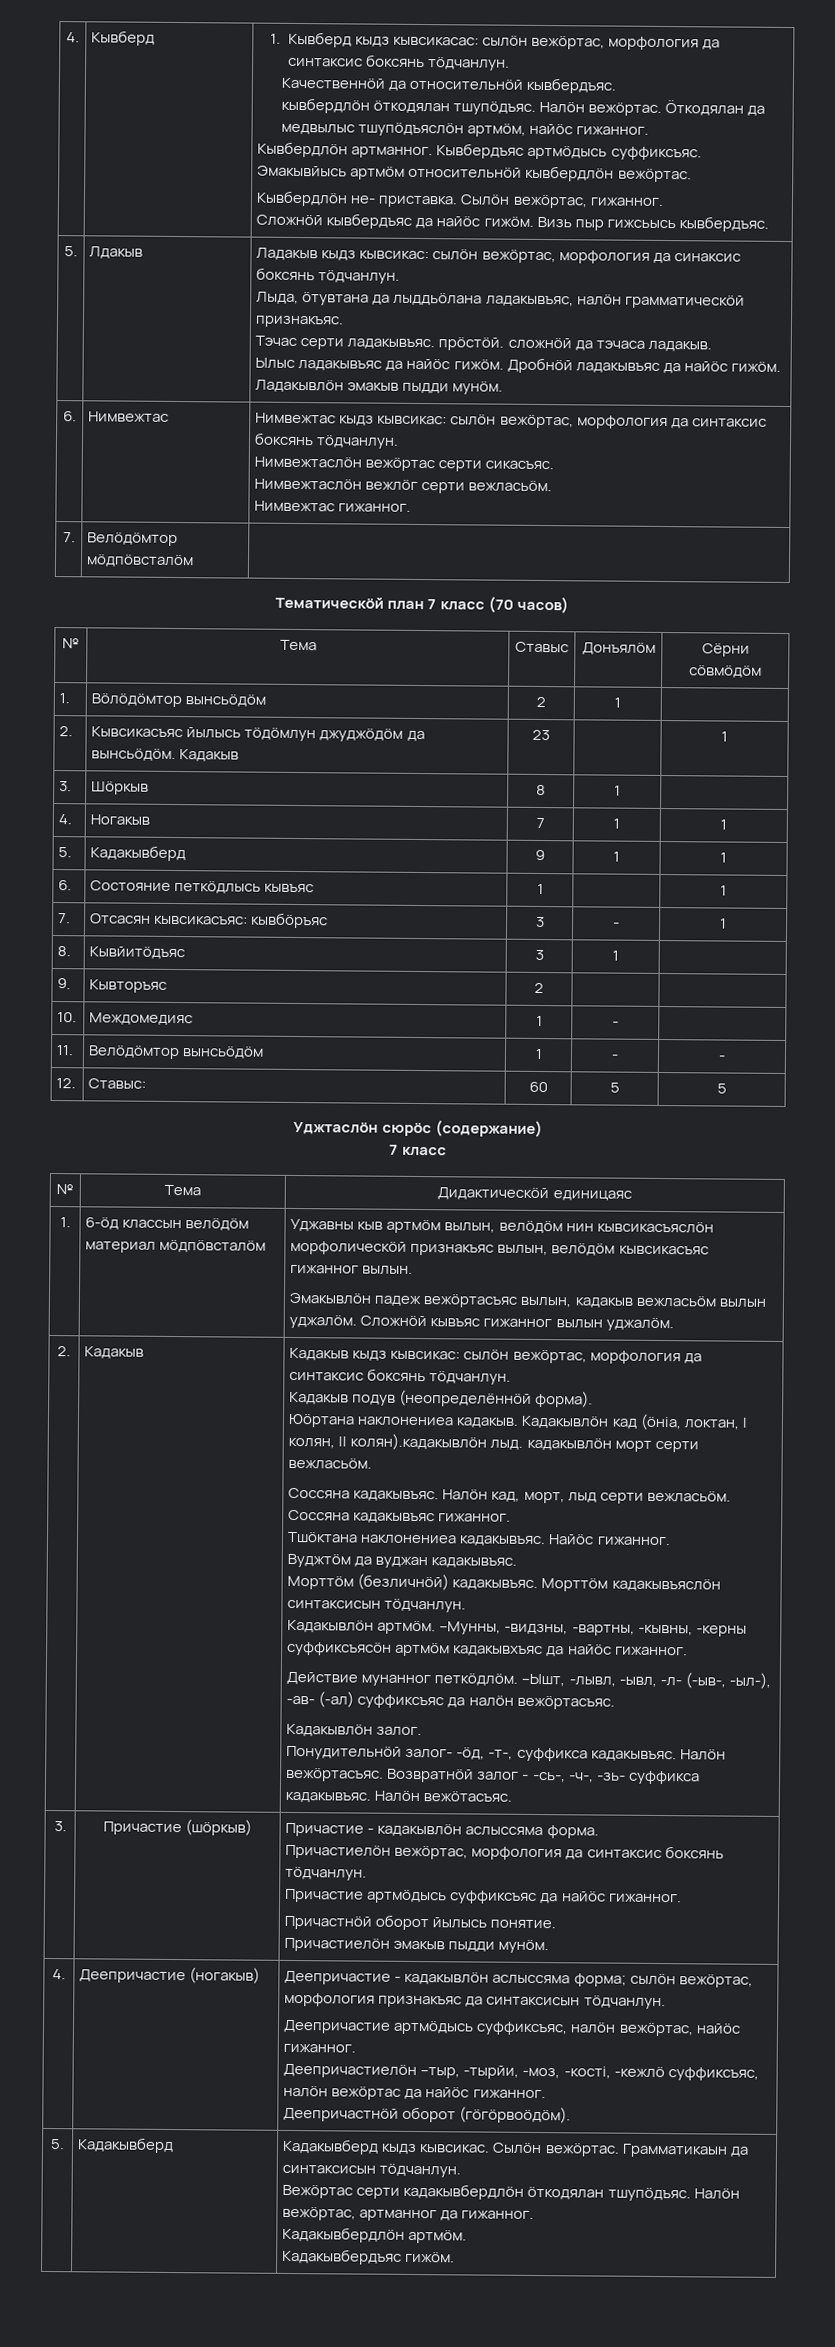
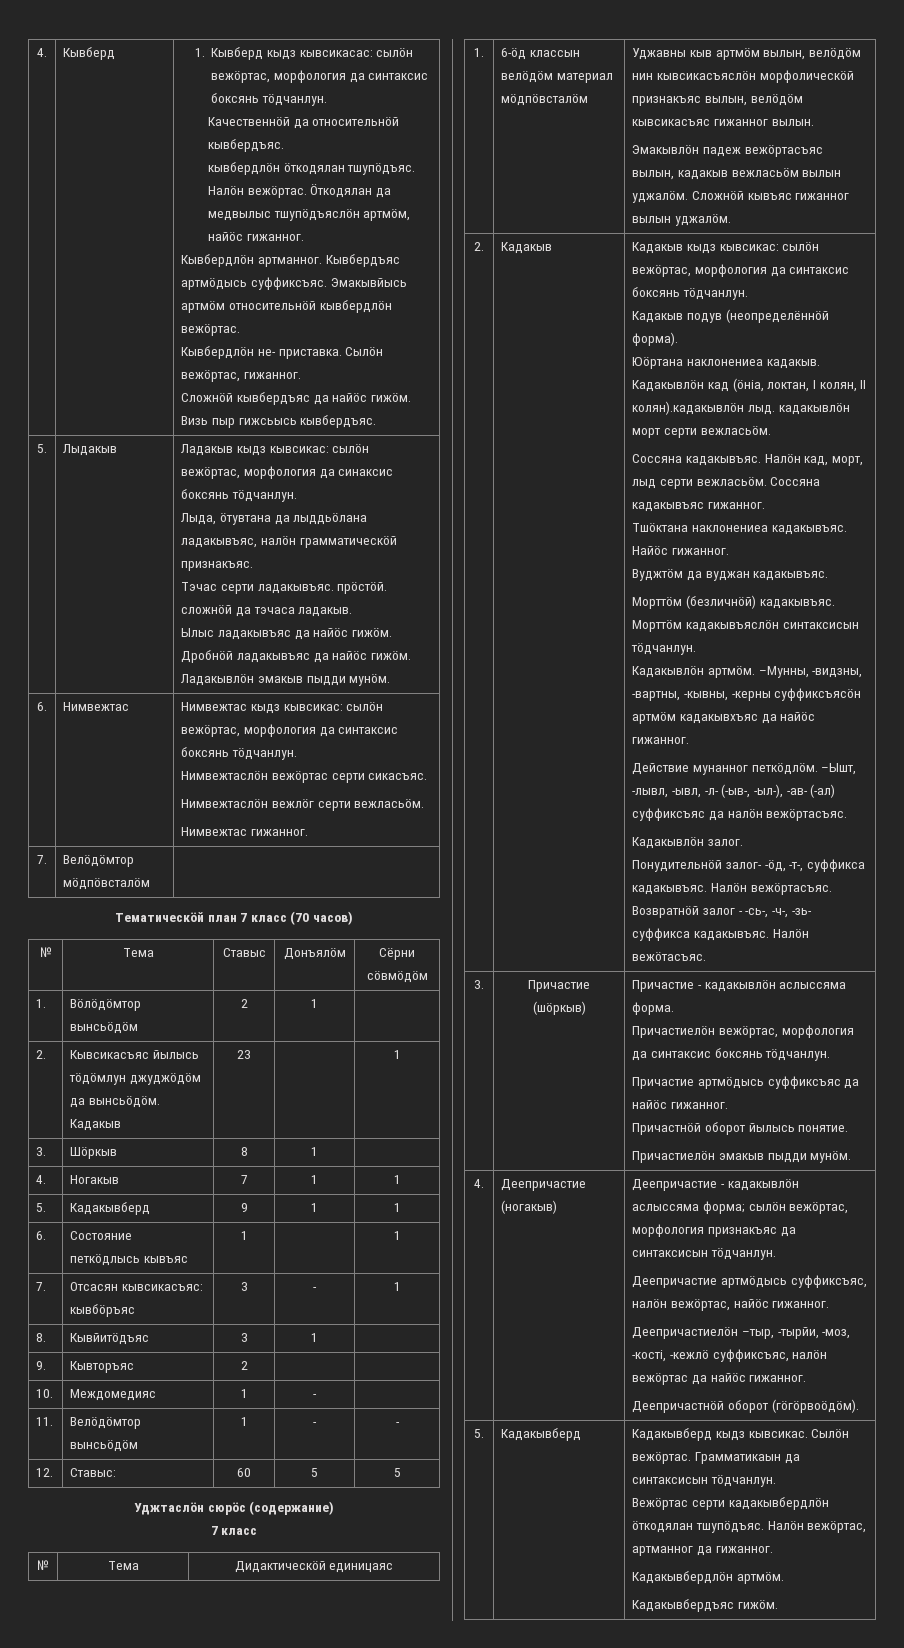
- Лдакыв
+ Лыдакыв

